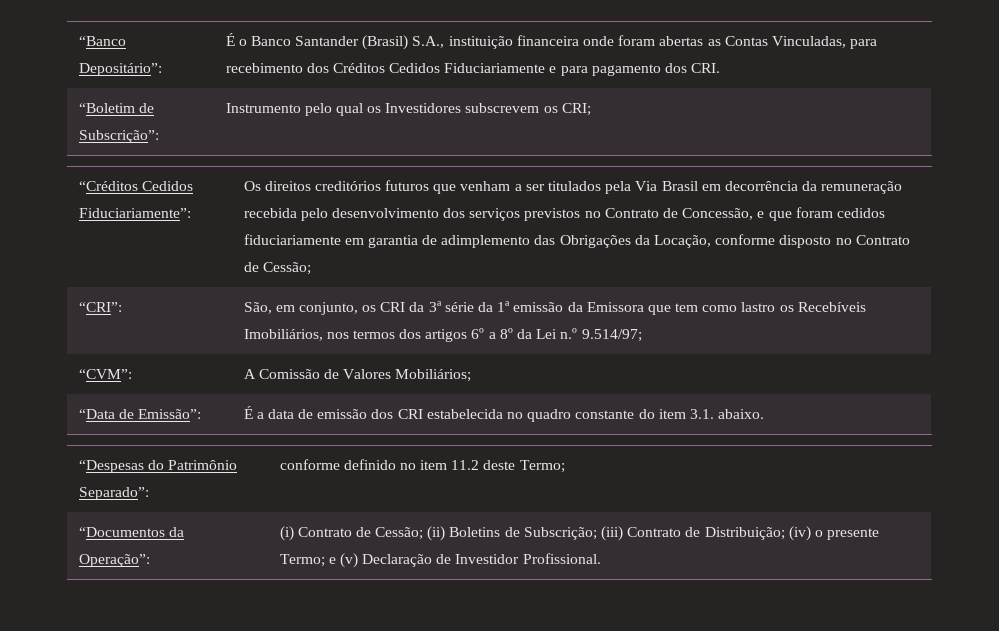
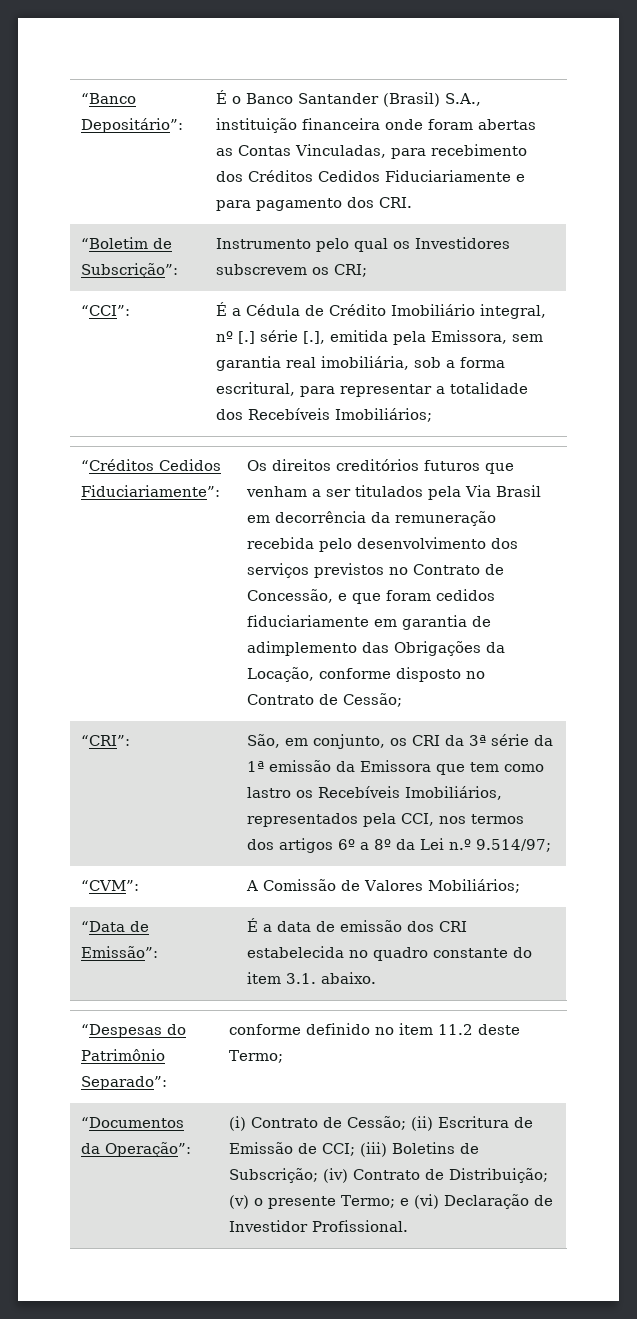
+ “CCI”: | É a Cédula de Crédito Imobiliário integral, nº [.] série [.], emitida pela Emissora, sem garantia real imobiliária, sob a forma escritural, para representar a totalidade dos Recebíveis Imobiliários;
- “CRI”: | São, em conjunto, os CRI da 3ª série da 1ª emissão da Emissora que tem como lastro os Recebíveis Imobiliários, nos termos dos artigos 6º a 8º da Lei n.º 9.514/97;
+ “CRI”: | São, em conjunto, os CRI da 3ª série da 1ª emissão da Emissora que tem como lastro os Recebíveis Imobiliários, representados pela CCI, nos termos dos artigos 6º a 8º da Lei n.º 9.514/97;
- “Documentos da Operação”: | (i) Contrato de Cessão; (ii) Boletins de Subscrição; (iii) Contrato de Distribuição; (iv) o presente Termo; e (v) Declaração de Investidor Profissional.
+ “Documentos da Operação”: | (i) Contrato de Cessão; (ii) Escritura de Emissão de CCI; (iii) Boletins de Subscrição; (iv) Contrato de Distribuição; (v) o presente Termo; e (vi) Declaração de Investidor Profissional.

